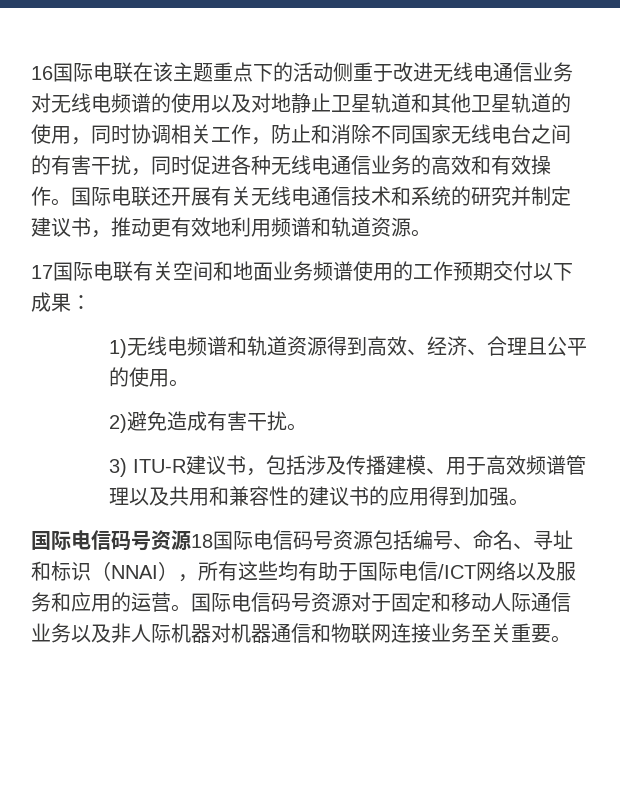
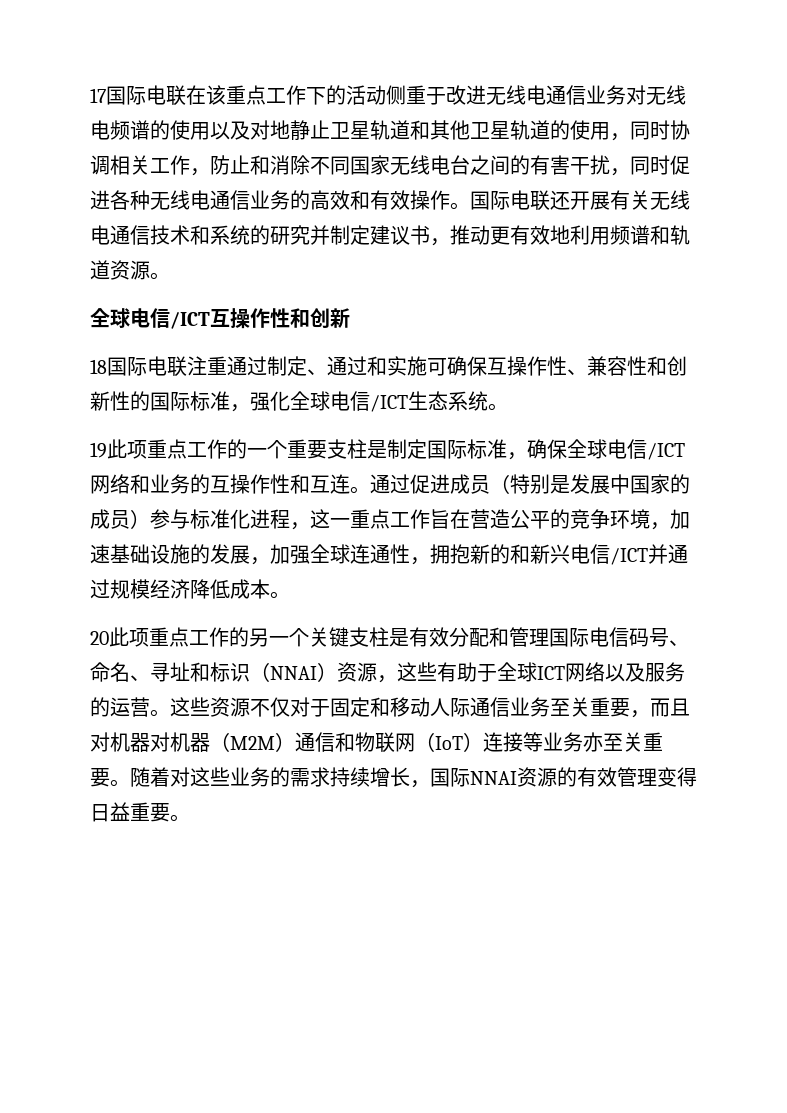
- 16国际电联在该主题重点下的活动侧重于改进无线电通信业务对无线电频谱的使用以及对地静止卫星轨道和其他卫星轨道的使用，同时协调相关工作，防止和消除不同国家无线电台之间的有害干扰，同时促进各种无线电通信业务的高效和有效操作。
+ 17国际电联在该重点工作下的活动侧重于改进无线电通信业务对无线电频谱的使用以及对地静止卫星轨道和其他卫星轨道的使用，同时协调相关工作，防止和消除不同国家无线电台之间的有害干扰，同时促进各种无线电通信业务的高效和有效操作。
- 17国际电联有关空间和地面业务频谱使用的工作预期交付以下成果：
- 1)无线电频谱和轨道资源得到高效、经济、合理且公平的使用。
- 2)避免造成有害干扰。
- 3) ITU-R建议书，包括涉及传播建模、用于高效频谱管理以及共用和兼容性的建议书的应用得到加强。
- 国际电信码号资源18国际电信码号资源包括编号、命名、寻址和标识（NNAI），所有这些均有助于国际电信/ICT网络以及服务和应用的运营。
+ 全球电信/ICT互操作性和创新
+ 18国际电联注重通过制定、通过和实施可确保互操作性、兼容性和创新性的国际标准，强化全球电信/ICT生态系统。
+ 19此项重点工作的一个重要支柱是制定国际标准，确保全球电信/ICT网络和业务的互操作性和互连。通过促进成员（特别是发展中国家的成员）参与标准化进程，这一重点工作旨在营造公平的竞争环境，加速基础设施的发展，加强全球连通性，拥抱新的和新兴电信/ICT并通过规模经济降低成本。
+ 20此项重点工作的另一个关键支柱是有效分配和管理国际电信码号、命名、寻址和标识（NNAI）资源，这些有助于全球ICT网络以及服务的运营。
- 国际电信码号资源对于固定和移动人际通信业务以及非人际机器对机器通信和物联网连接业务至关重要。
+ 这些资源不仅对于固定和移动人际通信业务至关重要，而且对机器对机器（M2M）通信和物联网（IoT）连接等业务亦至关重要。随着对这些业务的需求持续增长，国际NNAI资源的有效管理变得日益重要。

